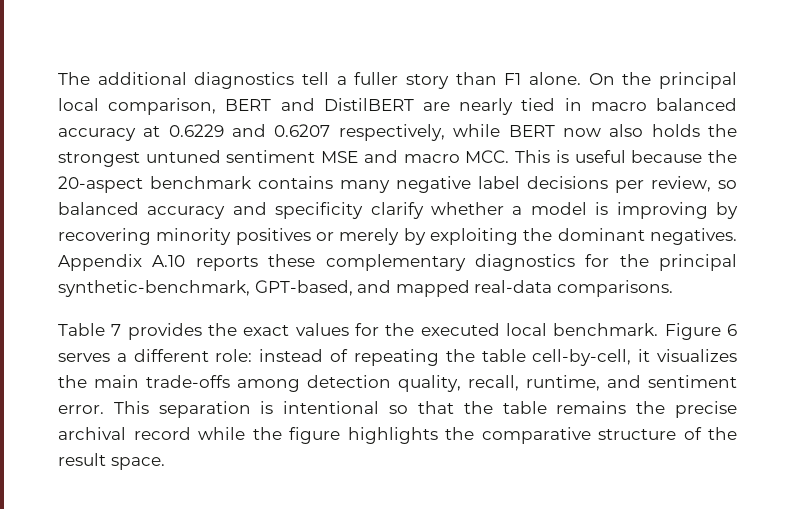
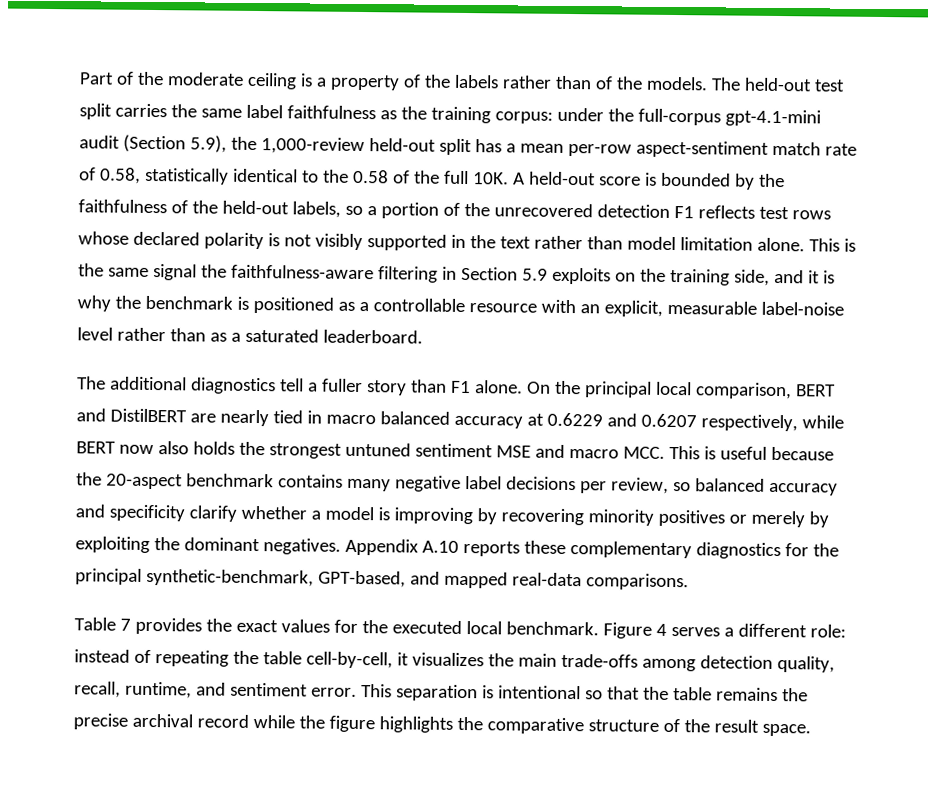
+ Part of the moderate ceiling is a property of the labels rather than of the models. The held-out test split carries the same label faithfulness as the training corpus: under the full-corpus gpt-4.1-mini audit (Section 5.9), the 1,000-review held-out split has a mean per-row aspect-sentiment match rate of 0.58, statistically identical to the 0.58 of the full 10K. A held-out score is bounded by the faithfulness of the held-out labels, so a portion of the unrecovered detection F1 reflects test rows whose declared polarity is not visibly supported in the text rather than model limitation alone. This is the same signal the faithfulness-aware filtering in Section 5.9 exploits on the training side, and it is why the benchmark is positioned as a controllable resource with an explicit, measurable label-noise level rather than as a saturated leaderboard.
- Figure 6 serves a different role: instead of repeating the table cell-by-cell, it visualizes the main trade-offs among detection quality, recall, runtime, and sentiment error.
+ Figure 4 serves a different role: instead of repeating the table cell-by-cell, it visualizes the main trade-offs among detection quality, recall, runtime, and sentiment error.

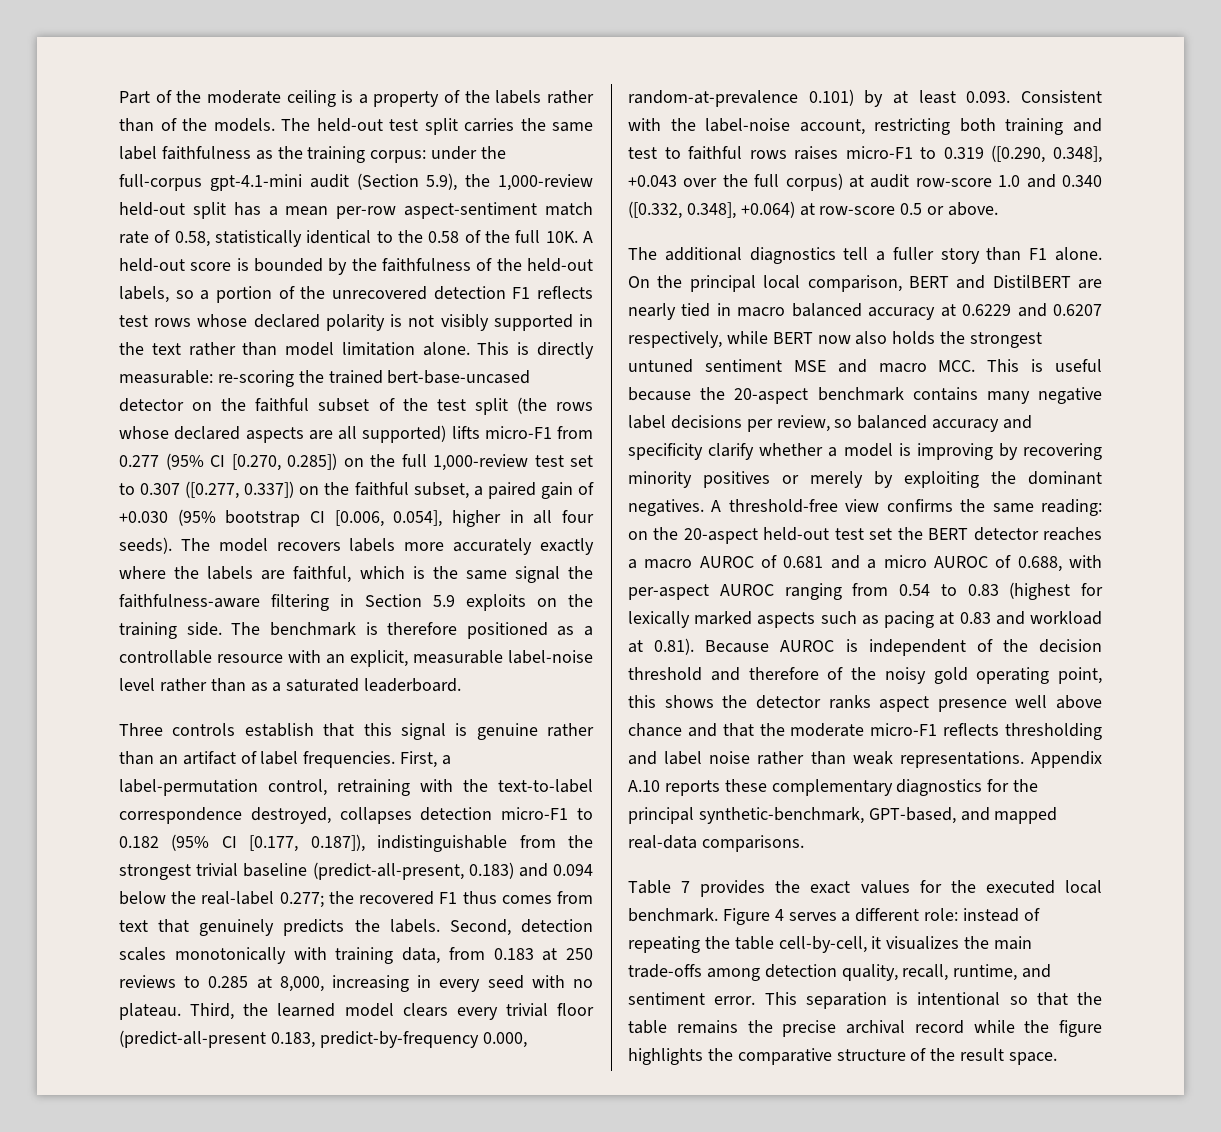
- This is the same signal the faithfulness-aware filtering in Section 5.9 exploits on the training side, and it is why the benchmark is positioned as a controllable resource with an explicit, measurable label-noise level rather than as a saturated leaderboard.
+ This is directly measurable: re-scoring the trained bert-base-uncased detector on the faithful subset of the test split (the rows whose declared aspects are all supported) lifts micro-F1 from 0.277 (95% CI [0.270, 0.285]) on the full 1,000-review test set to 0.307 ([0.277, 0.337]) on the faithful subset, a paired gain of +0.030 (95% bootstrap CI [0.006, 0.054], higher in all four seeds). The model recovers labels more accurately exactly where the labels are faithful, which is the same signal the faithfulness-aware filtering in Section 5.9 exploits on the training side. The benchmark is therefore positioned as a controllable resource with an explicit, measurable label-noise level rather than as a saturated leaderboard.
+ Three controls establish that this signal is genuine rather than an artifact of label frequencies. First, a label-permutation control, retraining with the text-to-label correspondence destroyed, collapses detection micro-F1 to 0.182 (95% CI [0.177, 0.187]), indistinguishable from the strongest trivial baseline (predict-all-present, 0.183) and 0.094 below the real-label 0.277; the recovered F1 thus comes from text that genuinely predicts the labels. Second, detection scales monotonically with training data, from 0.183 at 250 reviews to 0.285 at 8,000, increasing in every seed with no plateau. Third, the learned model clears every trivial floor (predict-all-present 0.183, predict-by-frequency 0.000, random-at-prevalence 0.101) by at least 0.093. Consistent with the label-noise account, restricting both training and test to faithful rows raises micro-F1 to 0.319 ([0.290, 0.348], +0.043 over the full corpus) at audit row-score 1.0 and 0.340 ([0.332, 0.348], +0.064) at row-score 0.5 or above.
+ A threshold-free view confirms the same reading: on the 20-aspect held-out test set the BERT detector reaches a macro AUROC of 0.681 and a micro AUROC of 0.688, with per-aspect AUROC ranging from 0.54 to 0.83 (highest for lexically marked aspects such as pacing at 0.83 and workload at 0.81). Because AUROC is independent of the decision threshold and therefore of the noisy gold operating point, this shows the detector ranks aspect presence well above chance and that the moderate micro-F1 reflects thresholding and label noise rather than weak representations.

